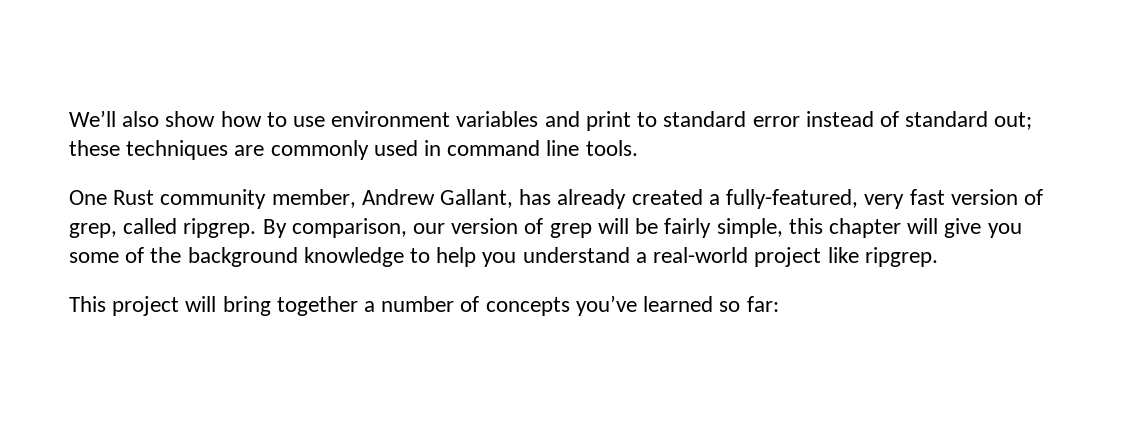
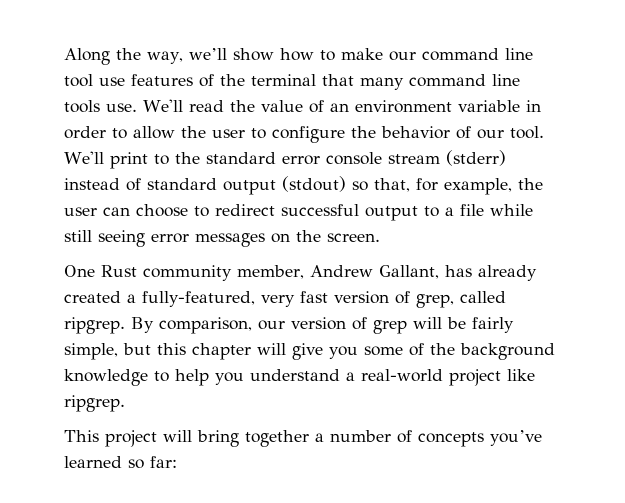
- We’ll also show how to use environment variables and print to standard error instead of standard out; these techniques are commonly used in command line tools.
+ Along the way, we’ll show how to make our command line tool use features of the terminal that many command line tools use. We'll read the value of an environment variable in order to allow the user to configure the behavior of our tool. We'll print to the standard error console stream (stderr) instead of standard output (stdout) so that, for example, the user can choose to redirect successful output to a file while still seeing error messages on the screen.
- By comparison, our version of grep will be fairly simple, this chapter will give you some of the background knowledge to help you understand a real-world project like ripgrep.
+ By comparison, our version of grep will be fairly simple, but this chapter will give you some of the background knowledge to help you understand a real-world project like ripgrep.

